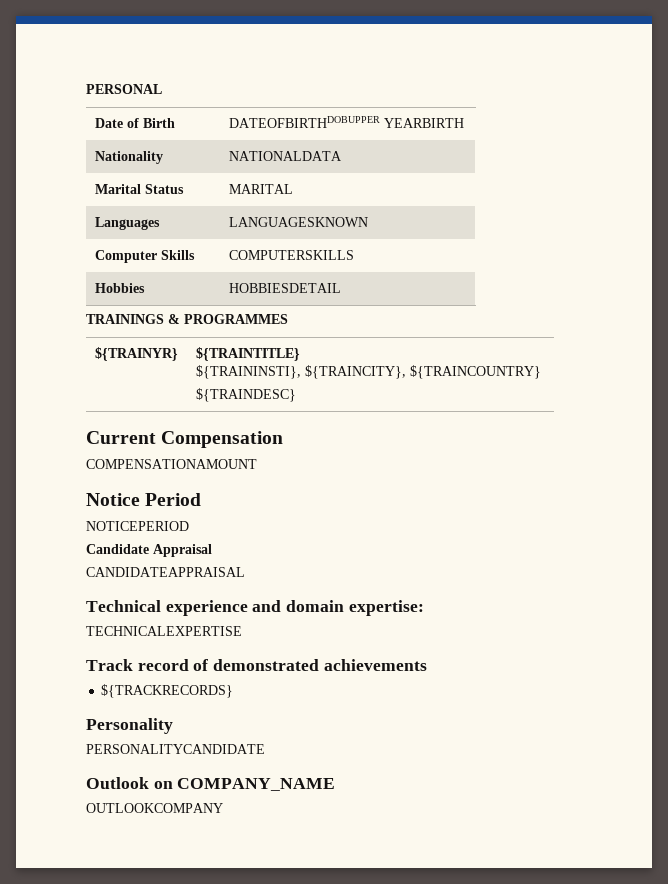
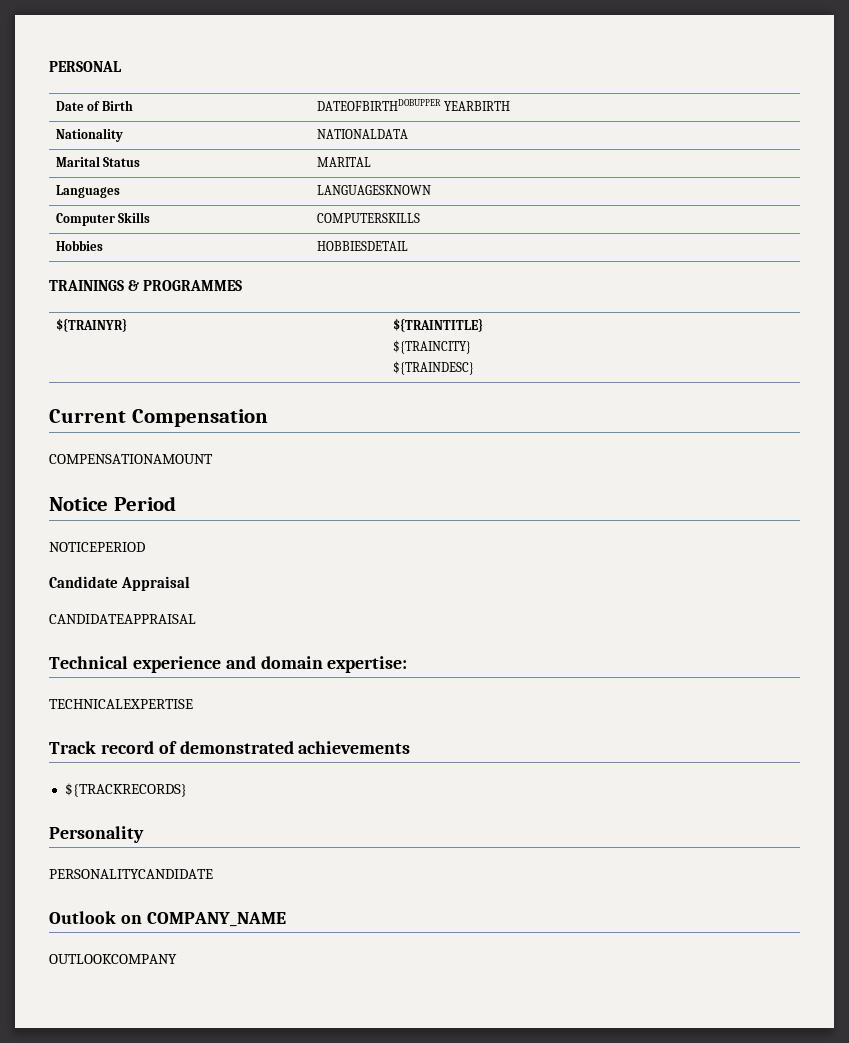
  ${TRAINYR} | ${TRAINTITLE}
- ${TRAININSTI}, ${TRAINCITY}, ${TRAINCOUNTRY}
+ ${TRAINCITY}

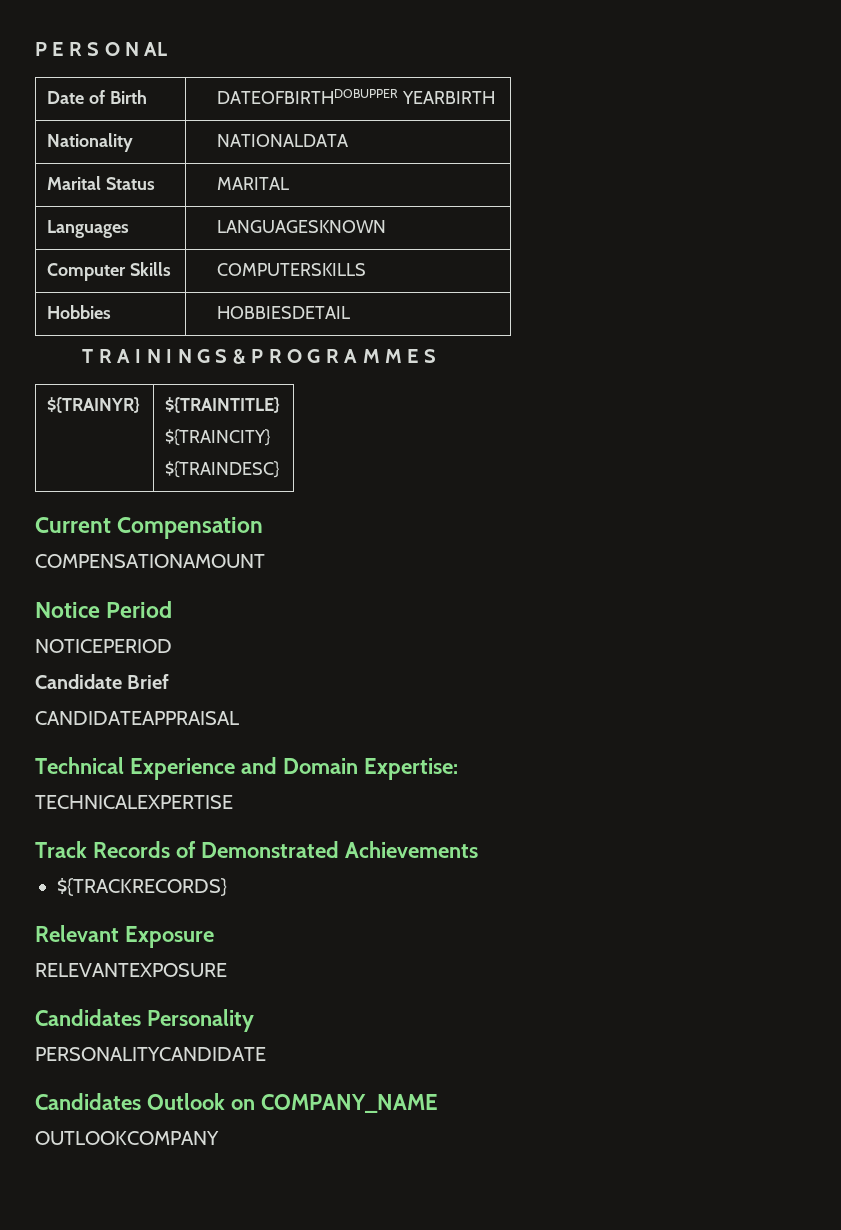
- PERSONAL
+ P E R S O N AL
- TRAININGS & PROGRAMMES
+ T R A I N I N G S & P R O G R A M M E S
- Candidate Appraisal
+ Candidate Brief
- Technical experience and domain expertise:
+ Technical Experience and Domain Expertise:
  TECHNICALEXPERTISE
- Track record of demonstrated achievements
+ Track Records of Demonstrated Achievements
  ${TRACKRECORDS}
- Personality
+ Relevant Exposure
+ RELEVANTEXPOSURE
+ Candidates Personality
- Outlook on COMPANY_NAME
+ Candidates Outlook on COMPANY_NAME

